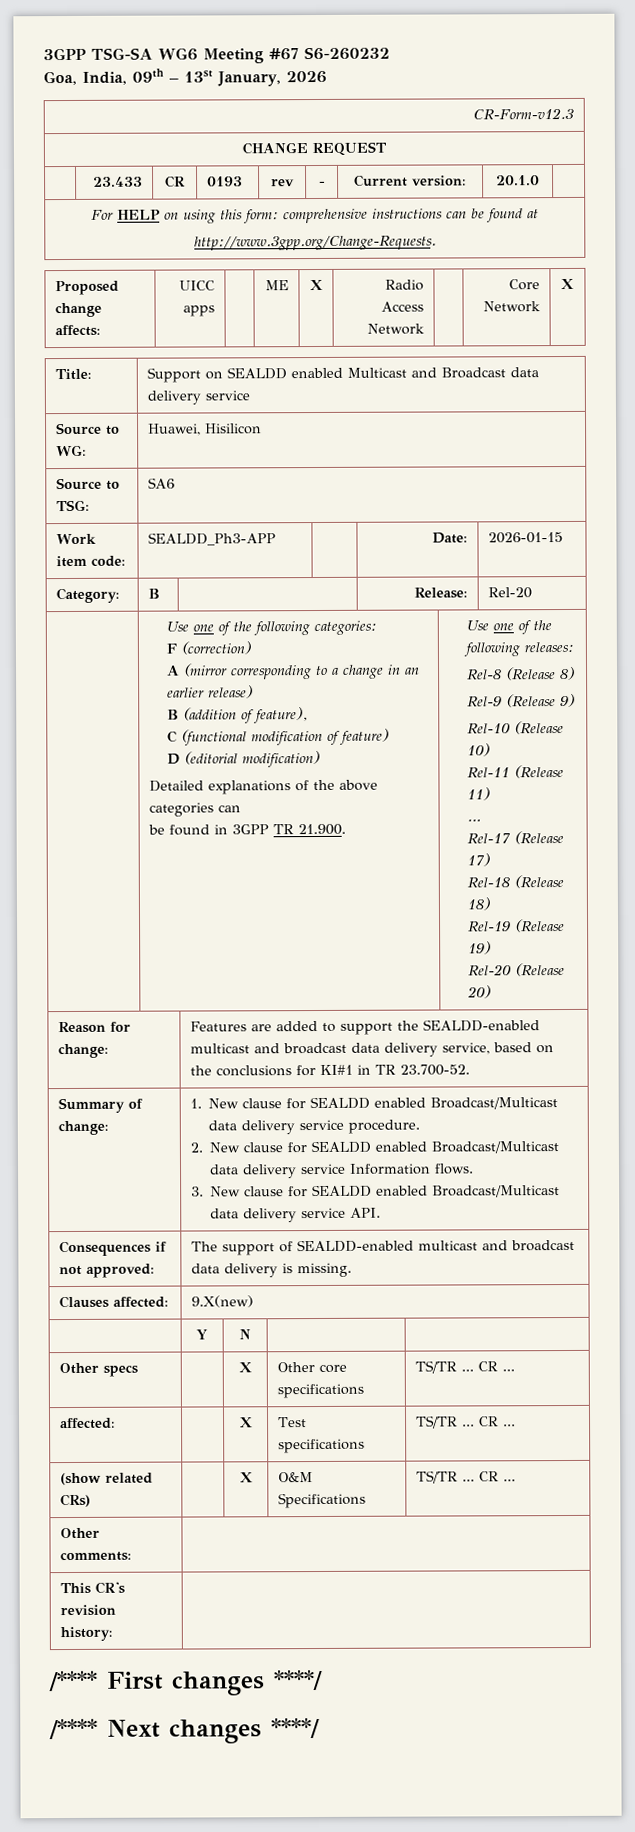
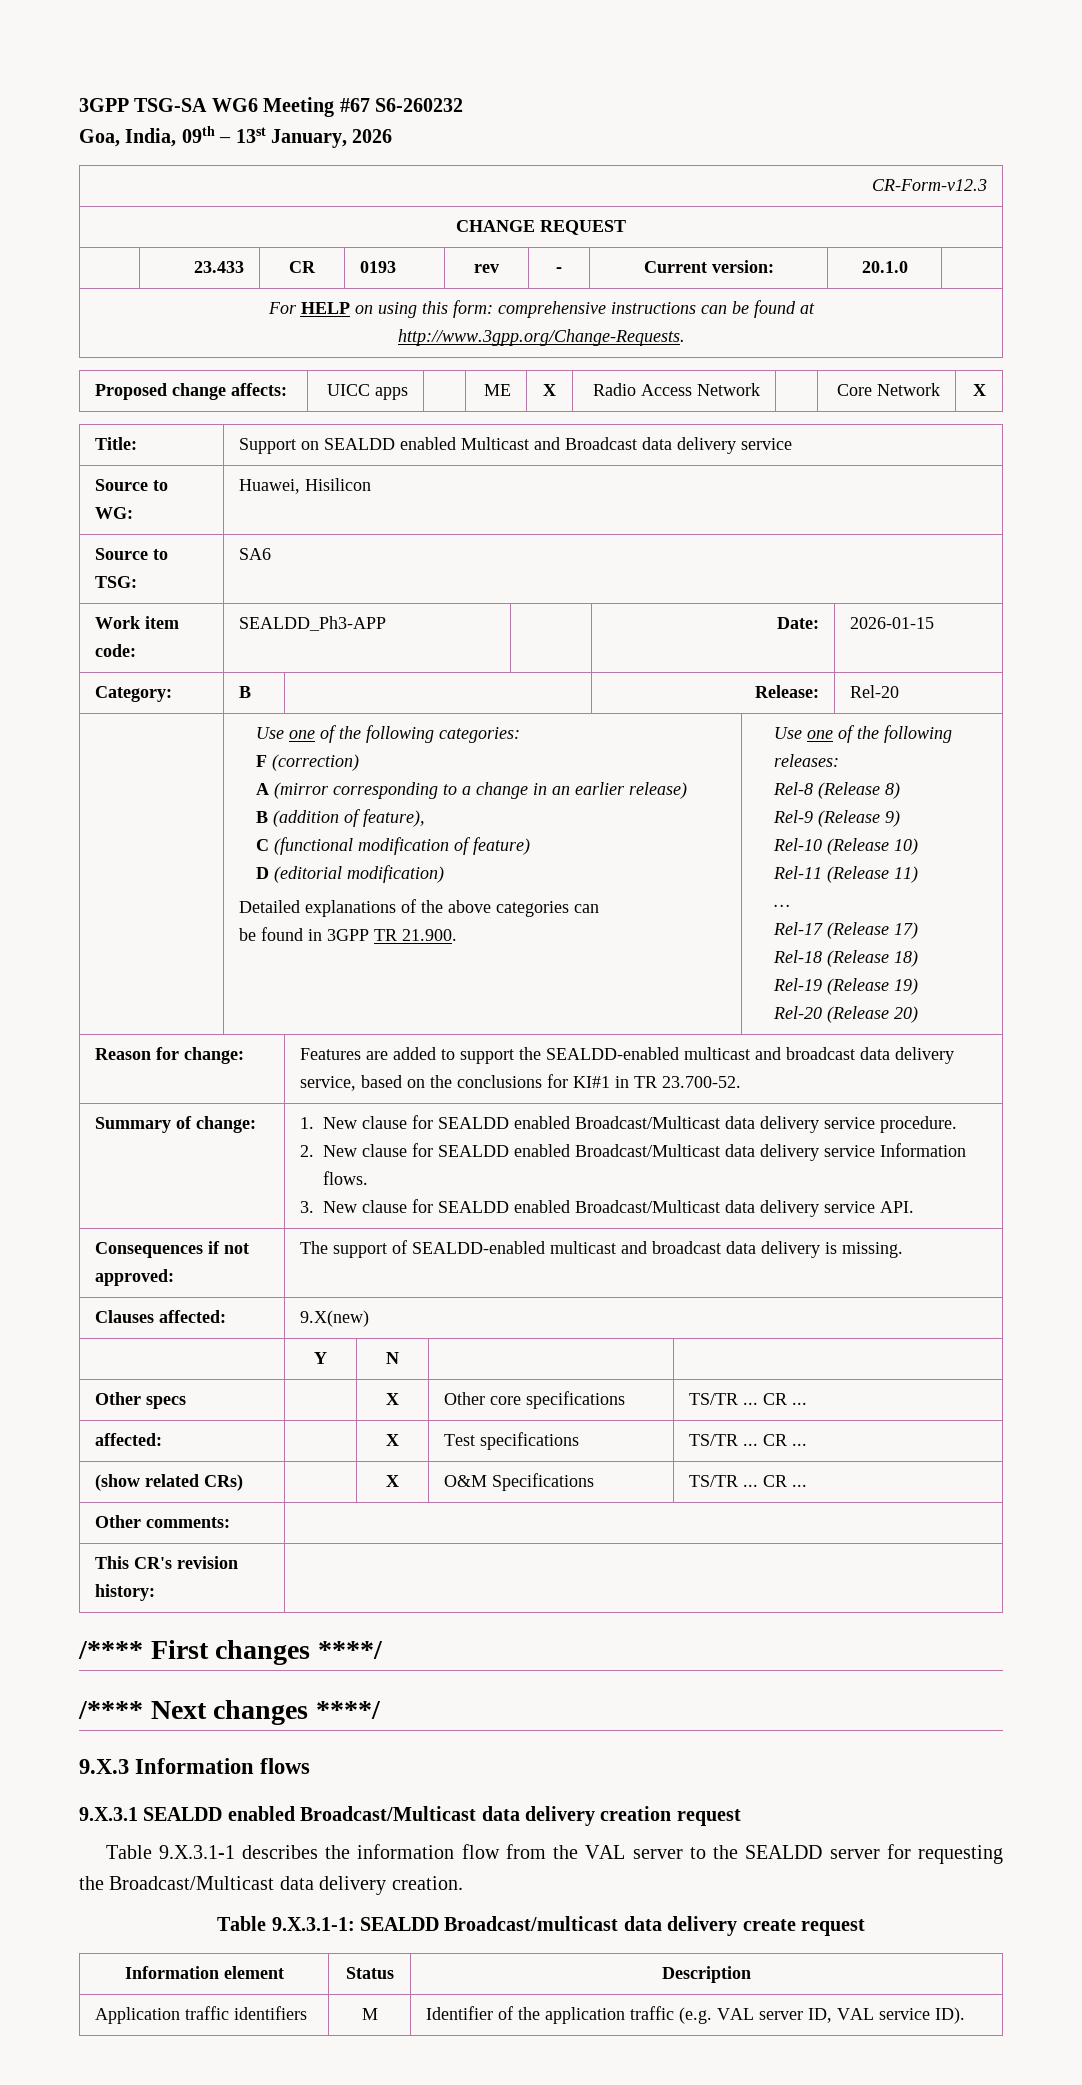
+ 9.X.3 Information flows
+ 9.X.3.1 SEALDD enabled Broadcast/Multicast data delivery creation request
+ Table 9.X.3.1-1 describes the information flow from the VAL server to the SEALDD server for requesting the Broadcast/Multicast data delivery creation.
+ Table 9.X.3.1-1: SEALDD Broadcast/multicast data delivery create request
+ Information element | Status | Description
+ Application traffic identifiers | M | Identifier of the application traffic (e.g. VAL server ID, VAL service ID).

